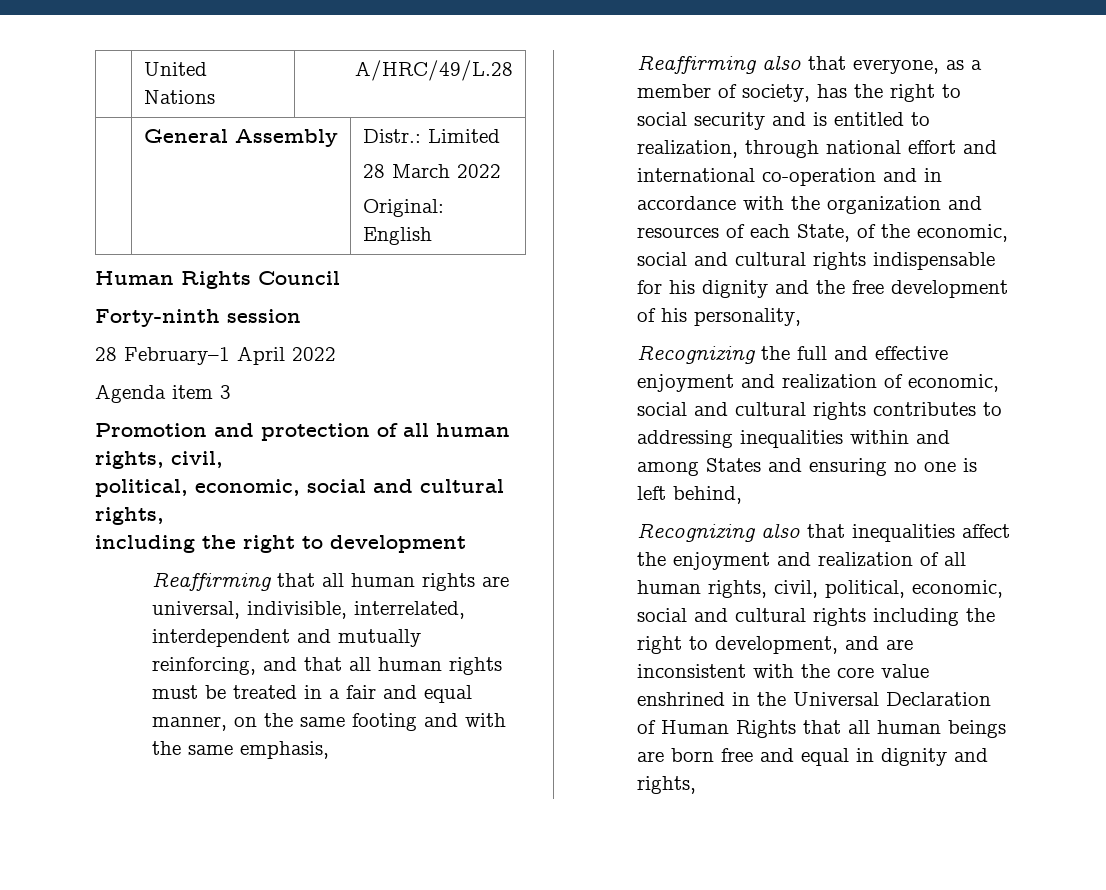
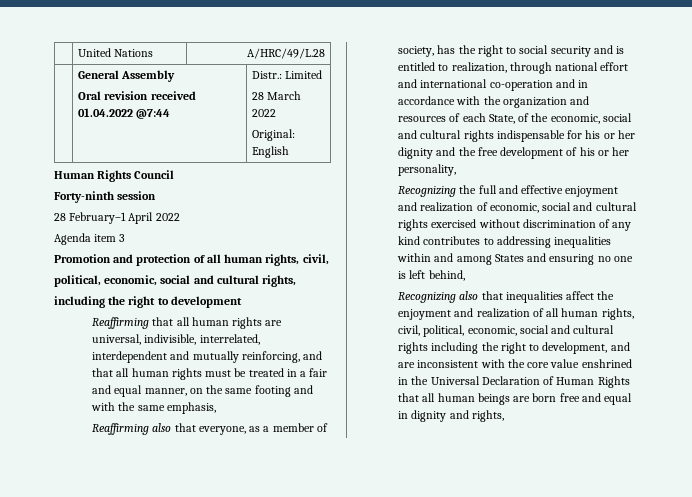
- | General Assembly | Distr.: Limited
+ | General Assembly
+ Oral revision received 01.04.2022 @7:44 | Distr.: Limited
- Reaffirming also that everyone, as a member of society, has the right to social security and is entitled to realization, through national effort and international co-operation and in accordance with the organization and resources of each State, of the economic, social and cultural rights indispensable for his dignity and the free development of his personality,
+ Reaffirming also that everyone, as a member of society, has the right to social security and is entitled to realization, through national effort and international co-operation and in accordance with the organization and resources of each State, of the economic, social and cultural rights indispensable for his or her dignity and the free development of his or her personality,
- Recognizing the full and effective enjoyment and realization of economic, social and cultural rights contributes to addressing inequalities within and among States and ensuring no one is left behind,
+ Recognizing the full and effective enjoyment and realization of economic, social and cultural rights exercised without discrimination of any kind contributes to addressing inequalities within and among States and ensuring no one is left behind,

